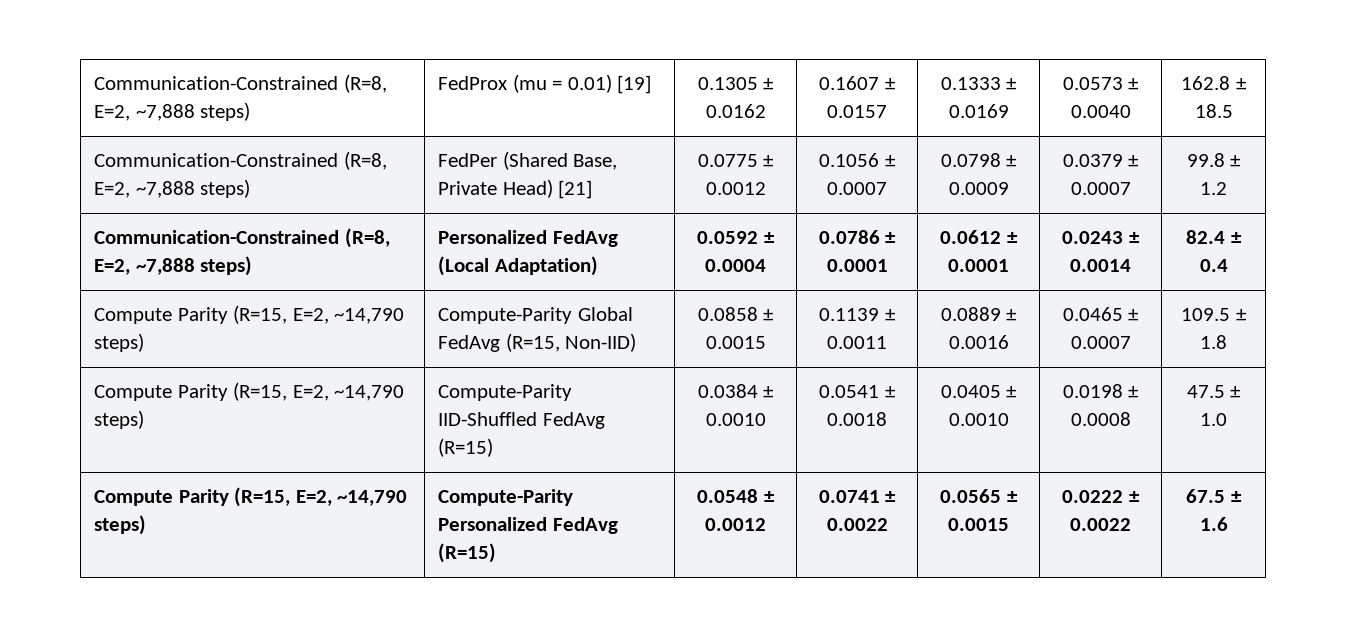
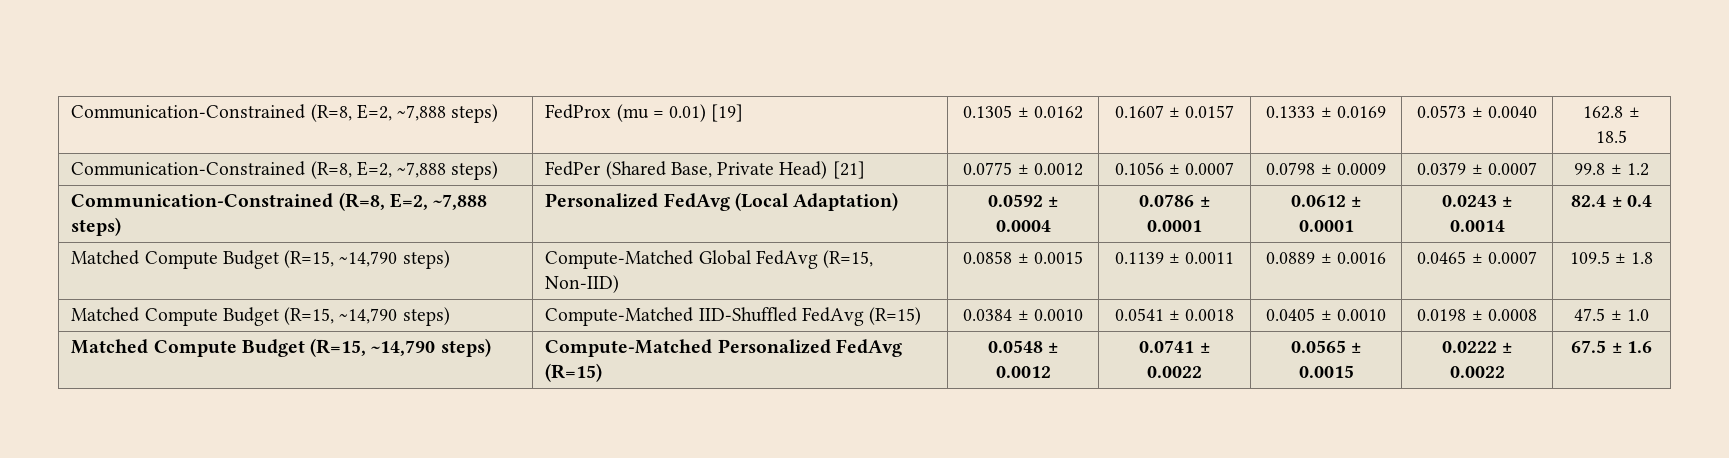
- Compute Parity (R=15, E=2, ~14,790 steps) | Compute-Parity Global FedAvg (R=15, Non-IID) | 0.0858 ± 0.0015 | 0.1139 ± 0.0011 | 0.0889 ± 0.0016 | 0.0465 ± 0.0007 | 109.5 ± 1.8
+ Matched Compute Budget (R=15, ~14,790 steps) | Compute-Matched Global FedAvg (R=15, Non-IID) | 0.0858 ± 0.0015 | 0.1139 ± 0.0011 | 0.0889 ± 0.0016 | 0.0465 ± 0.0007 | 109.5 ± 1.8
- Compute Parity (R=15, E=2, ~14,790 steps) | Compute-Parity IID-Shuffled FedAvg (R=15) | 0.0384 ± 0.0010 | 0.0541 ± 0.0018 | 0.0405 ± 0.0010 | 0.0198 ± 0.0008 | 47.5 ± 1.0
+ Matched Compute Budget (R=15, ~14,790 steps) | Compute-Matched IID-Shuffled FedAvg (R=15) | 0.0384 ± 0.0010 | 0.0541 ± 0.0018 | 0.0405 ± 0.0010 | 0.0198 ± 0.0008 | 47.5 ± 1.0
- Compute Parity (R=15, E=2, ~14,790 steps) | Compute-Parity Personalized FedAvg (R=15) | 0.0548 ± 0.0012 | 0.0741 ± 0.0022 | 0.0565 ± 0.0015 | 0.0222 ± 0.0022 | 67.5 ± 1.6
+ Matched Compute Budget (R=15, ~14,790 steps) | Compute-Matched Personalized FedAvg (R=15) | 0.0548 ± 0.0012 | 0.0741 ± 0.0022 | 0.0565 ± 0.0015 | 0.0222 ± 0.0022 | 67.5 ± 1.6

